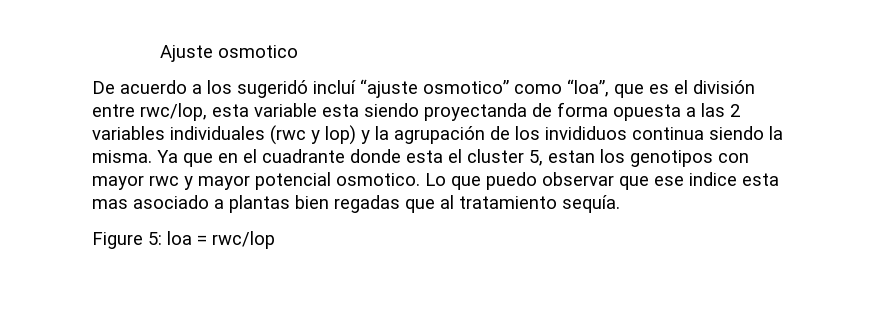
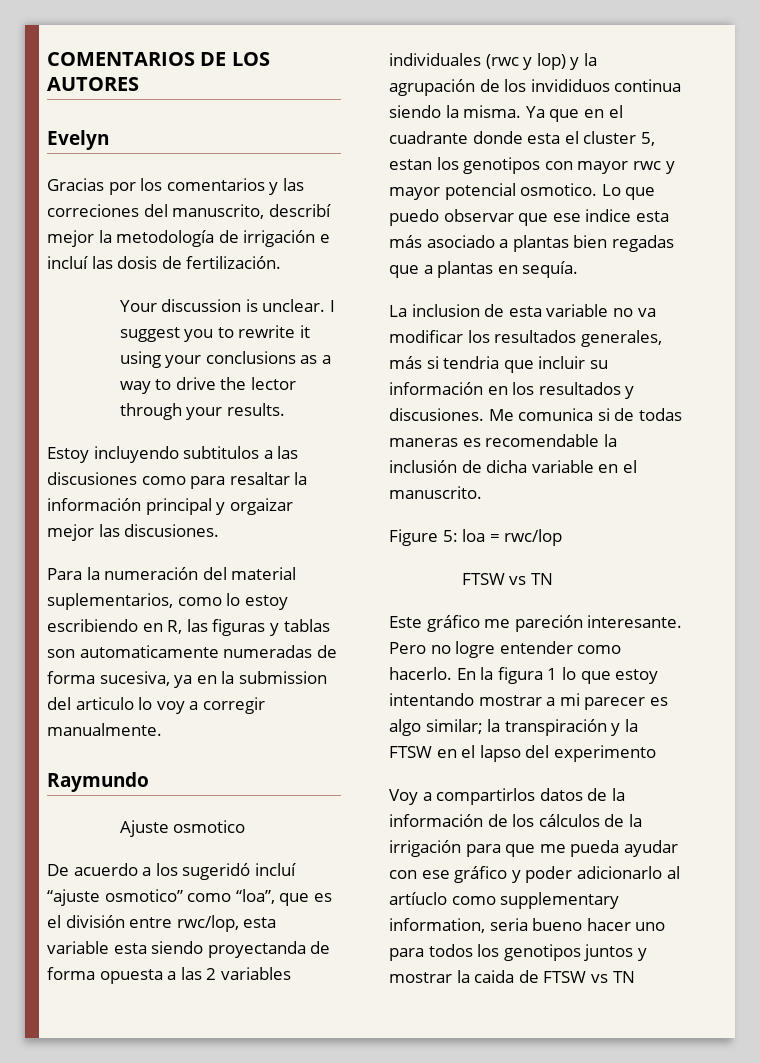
+ COMENTARIOS DE LOS AUTORES
+ Evelyn
+ Gracias por los comentarios y las correciones del manuscrito, describí mejor la metodología de irrigación e incluí las dosis de fertilización.
+ Your discussion is unclear. I suggest you to rewrite it using your conclusions as a way to drive the lector through your results.
+ Estoy incluyendo subtitulos a las discusiones como para resaltar la información principal y orgaizar mejor las discusiones.
+ Para la numeración del material suplementarios, como lo estoy escribiendo en R, las figuras y tablas son automaticamente numeradas de forma sucesiva, ya en la submission del articulo lo voy a corregir manualmente.
+ Raymundo
- Lo que puedo observar que ese indice esta mas asociado a plantas bien regadas que al tratamiento sequía.
+ Lo que puedo observar que ese indice esta más asociado a plantas bien regadas que a plantas en sequía.
+ La inclusion de esta variable no va modificar los resultados generales, más si tendria que incluir su información en los resultados y discusiones. Me comunica si de todas maneras es recomendable la inclusión de dicha variable en el manuscrito.
  Figure 5: loa = rwc/lop
+ FTSW vs TN
+ Este gráfico me pareción interesante. Pero no logre entender como hacerlo. En la figura 1 lo que estoy intentando mostrar a mi parecer es algo similar; la transpiración y la FTSW en el lapso del experimento
+ Voy a compartirlos datos de la información de los cálculos de la irrigación para que me pueda ayudar con ese gráfico y poder adicionarlo al artíuclo como supplementary information, seria bueno hacer uno para todos los genotipos juntos y mostrar la caida de FTSW vs TN

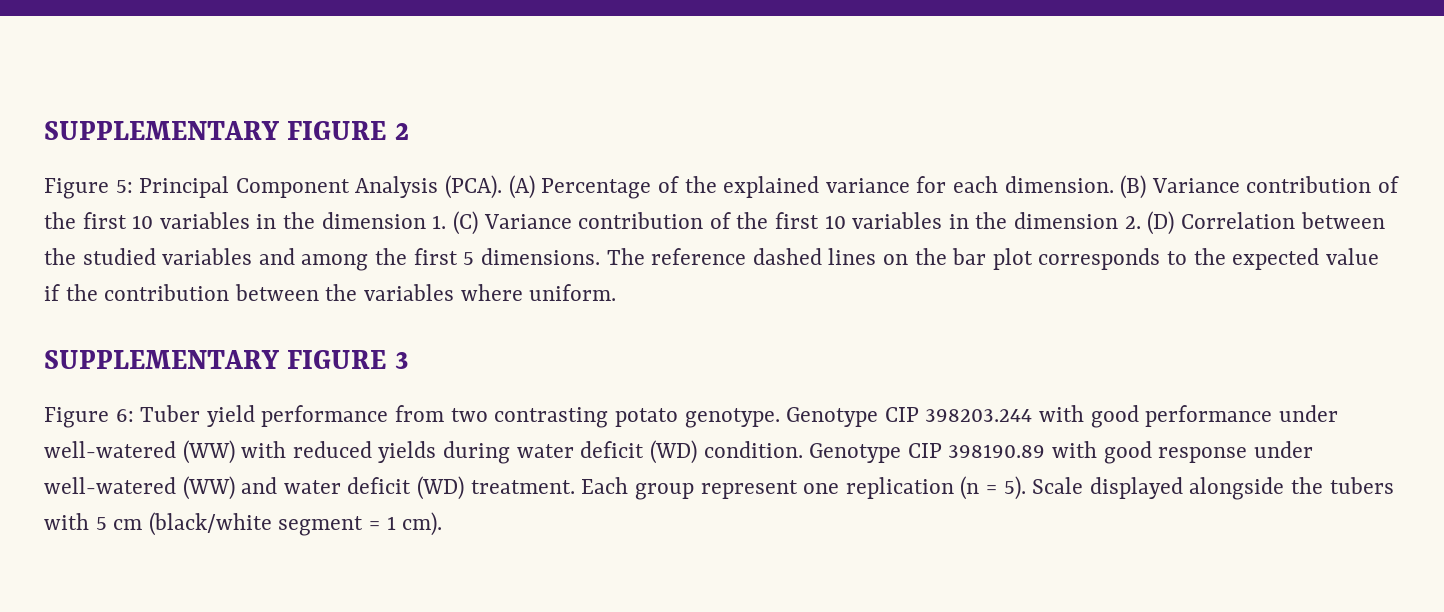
- COMENTARIOS DE LOS AUTORES
- Evelyn
- Gracias por los comentarios y las correciones del manuscrito, describí mejor la metodología de irrigación e incluí las dosis de fertilización.
- Your discussion is unclear. I suggest you to rewrite it using your conclusions as a way to drive the lector through your results.
- Estoy incluyendo subtitulos a las discusiones como para resaltar la información principal y orgaizar mejor las discusiones.
- Para la numeración del material suplementarios, como lo estoy escribiendo en R, las figuras y tablas son automaticamente numeradas de forma sucesiva, ya en la submission del articulo lo voy a corregir manualmente.
- Raymundo
- Ajuste osmotico
- De acuerdo a los sugeridó incluí “ajuste osmotico” como “loa”, que es el división entre rwc/lop, esta variable esta siendo proyectanda de forma opuesta a las 2 variables individuales (rwc y lop) y la agrupación de los invididuos continua siendo la misma. Ya que en el cuadrante donde esta el cluster 5, estan los genotipos con mayor rwc y mayor potencial osmotico. Lo que puedo observar que ese indice esta más asociado a plantas bien regadas que a plantas en sequía.
- La inclusion de esta variable no va modificar los resultados generales, más si tendria que incluir su información en los resultados y discusiones. Me comunica si de todas maneras es recomendable la inclusión de dicha variable en el manuscrito.
- Figure 5: loa = rwc/lop
- FTSW vs TN
- Este gráfico me pareción interesante. Pero no logre entender como hacerlo. En la figura 1 lo que estoy intentando mostrar a mi parecer es algo similar; la transpiración y la FTSW en el lapso del experimento
- Voy a compartirlos datos de la información de los cálculos de la irrigación para que me pueda ayudar con ese gráfico y poder adicionarlo al artíuclo como supplementary information, seria bueno hacer uno para todos los genotipos juntos y mostrar la caida de FTSW vs TN
+ SUPPLEMENTARY FIGURE 2
+ Figure 5: Principal Component Analysis (PCA). (A) Percentage of the explained variance for each dimension. (B) Variance contribution of the first 10 variables in the dimension 1. (C) Variance contribution of the first 10 variables in the dimension 2. (D) Correlation between the studied variables and among the first 5 dimensions. The reference dashed lines on the bar plot corresponds to the expected value if the contribution between the variables where uniform.
+ SUPPLEMENTARY FIGURE 3
+ Figure 6: Tuber yield performance from two contrasting potato genotype. Genotype CIP 398203.244 with good performance under well-watered (WW) with reduced yields during water deficit (WD) condition. Genotype CIP 398190.89 with good response under well-watered (WW) and water deficit (WD) treatment. Each group represent one replication (n = 5). Scale displayed alongside the tubers with 5 cm (black/white segment = 1 cm).

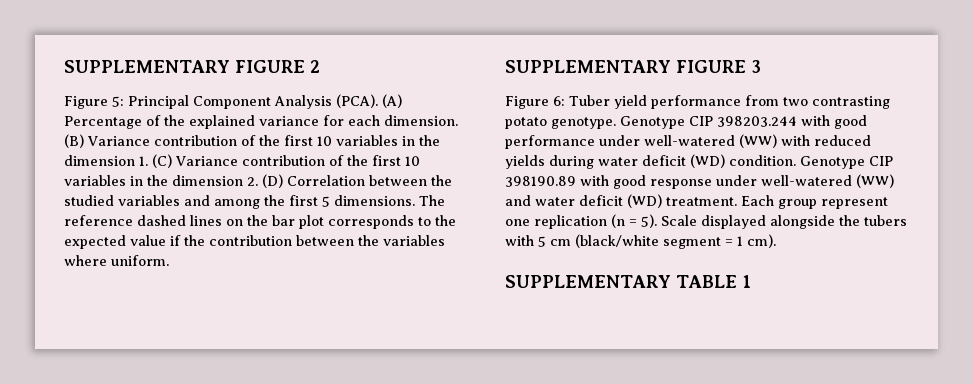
+ SUPPLEMENTARY TABLE 1

